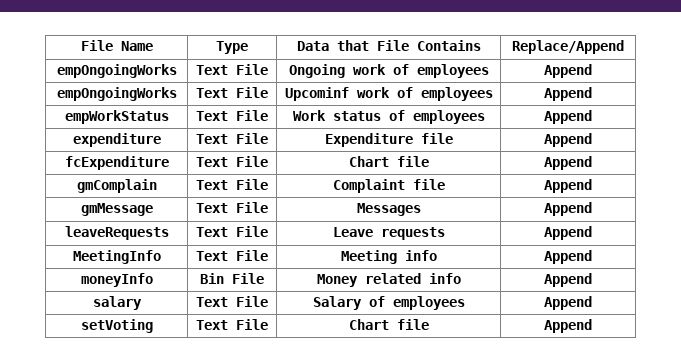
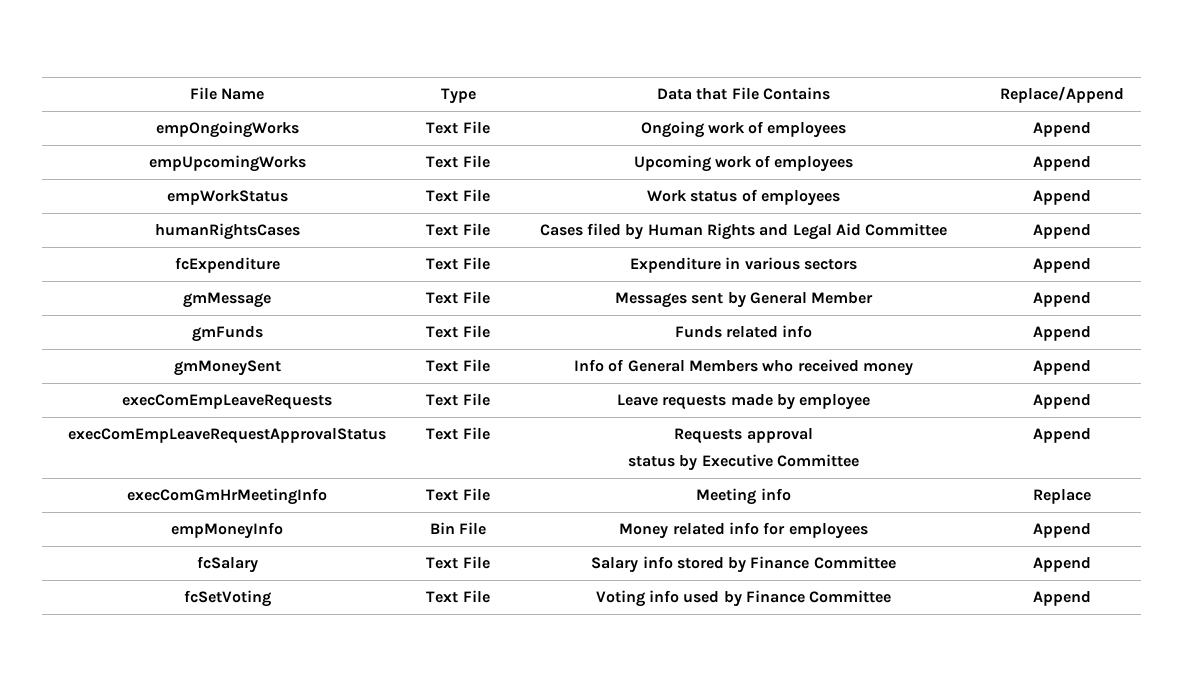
- empOngoingWorks | Text File | Upcominf work of employees | Append
+ empUpcomingWorks | Text File | Upcoming work of employees | Append
- expenditure | Text File | Expenditure file | Append
- fcExpenditure | Text File | Chart file | Append
- gmComplain | Text File | Complaint file | Append
+ humanRightsCases | Text File | Cases filed by Human Rights and Legal Aid Committee | Append
+ fcExpenditure | Text File | Expenditure in various sectors | Append
- gmMessage | Text File | Messages | Append
- leaveRequests | Text File | Leave requests | Append
- MeetingInfo | Text File | Meeting info | Append
- moneyInfo | Bin File | Money related info | Append
- salary | Text File | Salary of employees | Append
- setVoting | Text File | Chart file | Append
+ gmMessage | Text File | Messages sent by General Member | Append
+ gmFunds | Text File | Funds related info | Append
+ gmMoneySent | Text File | Info of General Members who received money | Append
+ execComEmpLeaveRequests | Text File | Leave requests made by employee | Append
+ execComEmpLeaveRequestApprovalStatus | Text File | Requests approval
+ status by Executive Committee | Append
+ execComGmHrMeetingInfo | Text File | Meeting info | Replace
+ empMoneyInfo | Bin File | Money related info for employees | Append
+ fcSalary | Text File | Salary info stored by Finance Committee | Append
+ fcSetVoting | Text File | Voting info used by Finance Committee | Append

